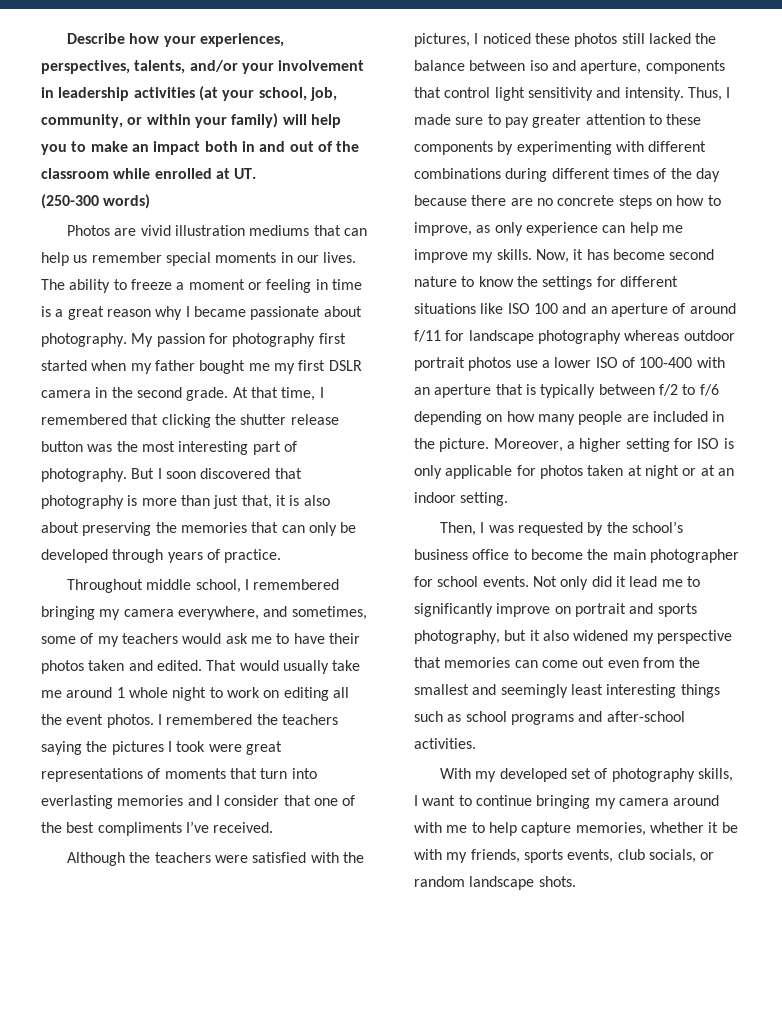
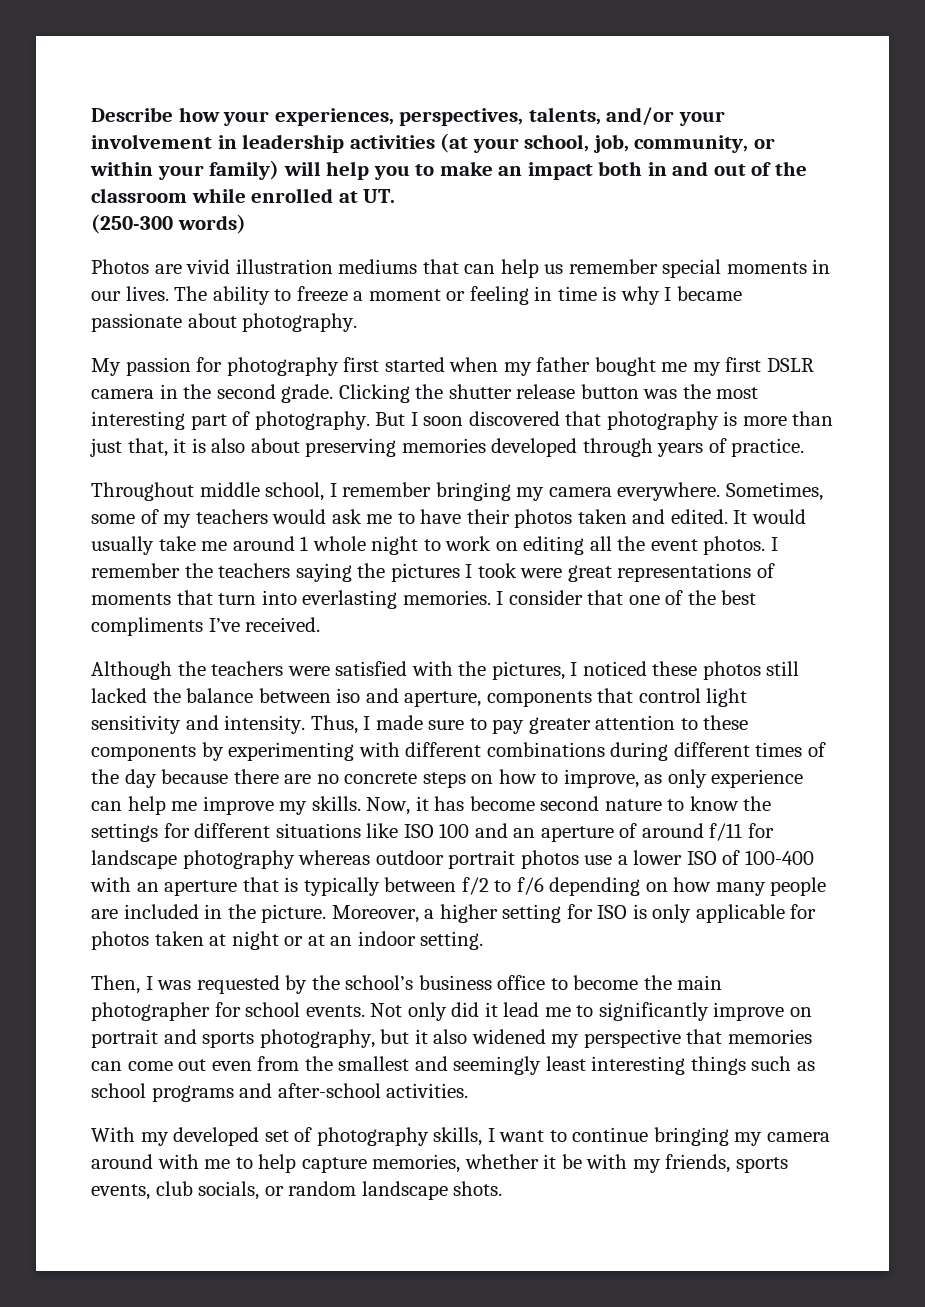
- The ability to freeze a moment or feeling in time is a great reason why I became passionate about photography. My passion for photography first started when my father bought me my first DSLR camera in the second grade.
+ The ability to freeze a moment or feeling in time is why I became passionate about photography.
+ My passion for photography first started when my father bought me my first DSLR camera in the second grade.
- At that time, I remembered that clicking the shutter release button was the most interesting part of photography.
+ Clicking the shutter release button was the most interesting part of photography.
- But I soon discovered that photography is more than just that, it is also about preserving the memories that can only be developed through years of practice.
+ But I soon discovered that photography is more than just that, it is also about preserving memories developed through years of practice.
- Throughout middle school, I remembered bringing my camera everywhere, and sometimes, some of my teachers would ask me to have their photos taken and edited.
+ Throughout middle school, I remember bringing my camera everywhere. Sometimes, some of my teachers would ask me to have their photos taken and edited.
- That would usually take me around 1 whole night to work on editing all the event photos.
+ It would usually take me around 1 whole night to work on editing all the event photos.
- I remembered the teachers saying the pictures I took were great representations of moments that turn into everlasting memories and I consider that one of the best compliments I’ve received.
+ I remember the teachers saying the pictures I took were great representations of moments that turn into everlasting memories. I consider that one of the best compliments I’ve received.

